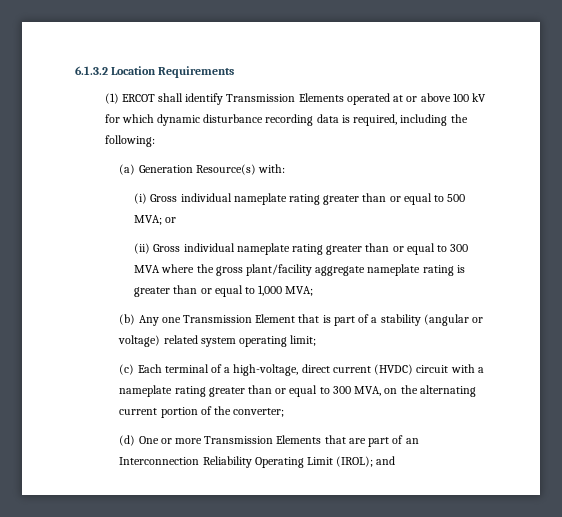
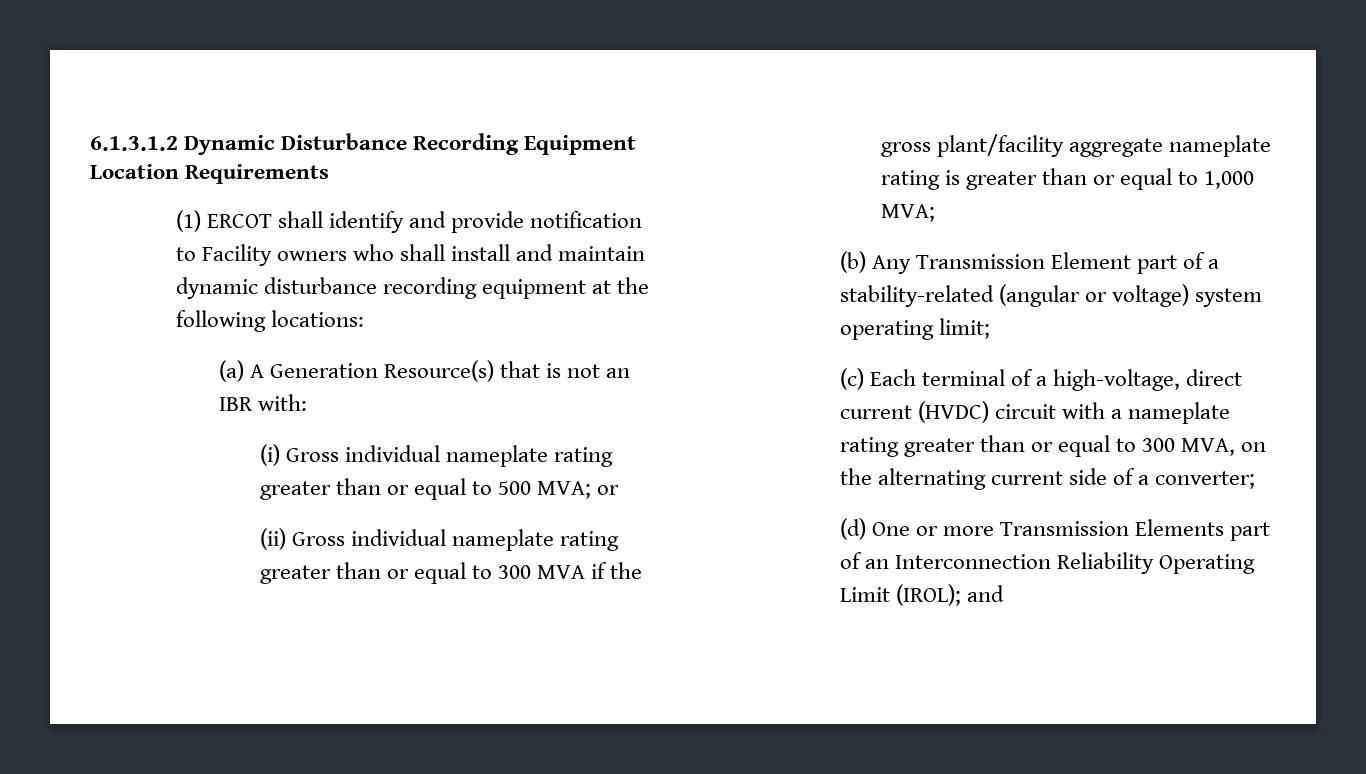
- 6.1.3.2 Location Requirements
+ 6.1.3.1.2 Dynamic Disturbance Recording Equipment Location Requirements
- (1) ERCOT shall identify Transmission Elements operated at or above 100 kV for which dynamic disturbance recording data is required, including the following:
+ (1) ERCOT shall identify and provide notification to Facility owners who shall install and maintain dynamic disturbance recording equipment at the following locations:
- (a) Generation Resource(s) with:
+ (a) A Generation Resource(s) that is not an IBR with:
- (ii) Gross individual nameplate rating greater than or equal to 300 MVA where the gross plant/facility aggregate nameplate rating is greater than or equal to 1,000 MVA;
+ (ii) Gross individual nameplate rating greater than or equal to 300 MVA if the gross plant/facility aggregate nameplate rating is greater than or equal to 1,000 MVA;
- (b) Any one Transmission Element that is part of a stability (angular or voltage) related system operating limit;
+ (b) Any Transmission Element part of a stability-related (angular or voltage) system operating limit;
- (c) Each terminal of a high-voltage, direct current (HVDC) circuit with a nameplate rating greater than or equal to 300 MVA, on the alternating current portion of the converter;
+ (c) Each terminal of a high-voltage, direct current (HVDC) circuit with a nameplate rating greater than or equal to 300 MVA, on the alternating current side of a converter;
- (d) One or more Transmission Elements that are part of an Interconnection Reliability Operating Limit (IROL); and
+ (d) One or more Transmission Elements part of an Interconnection Reliability Operating Limit (IROL); and

